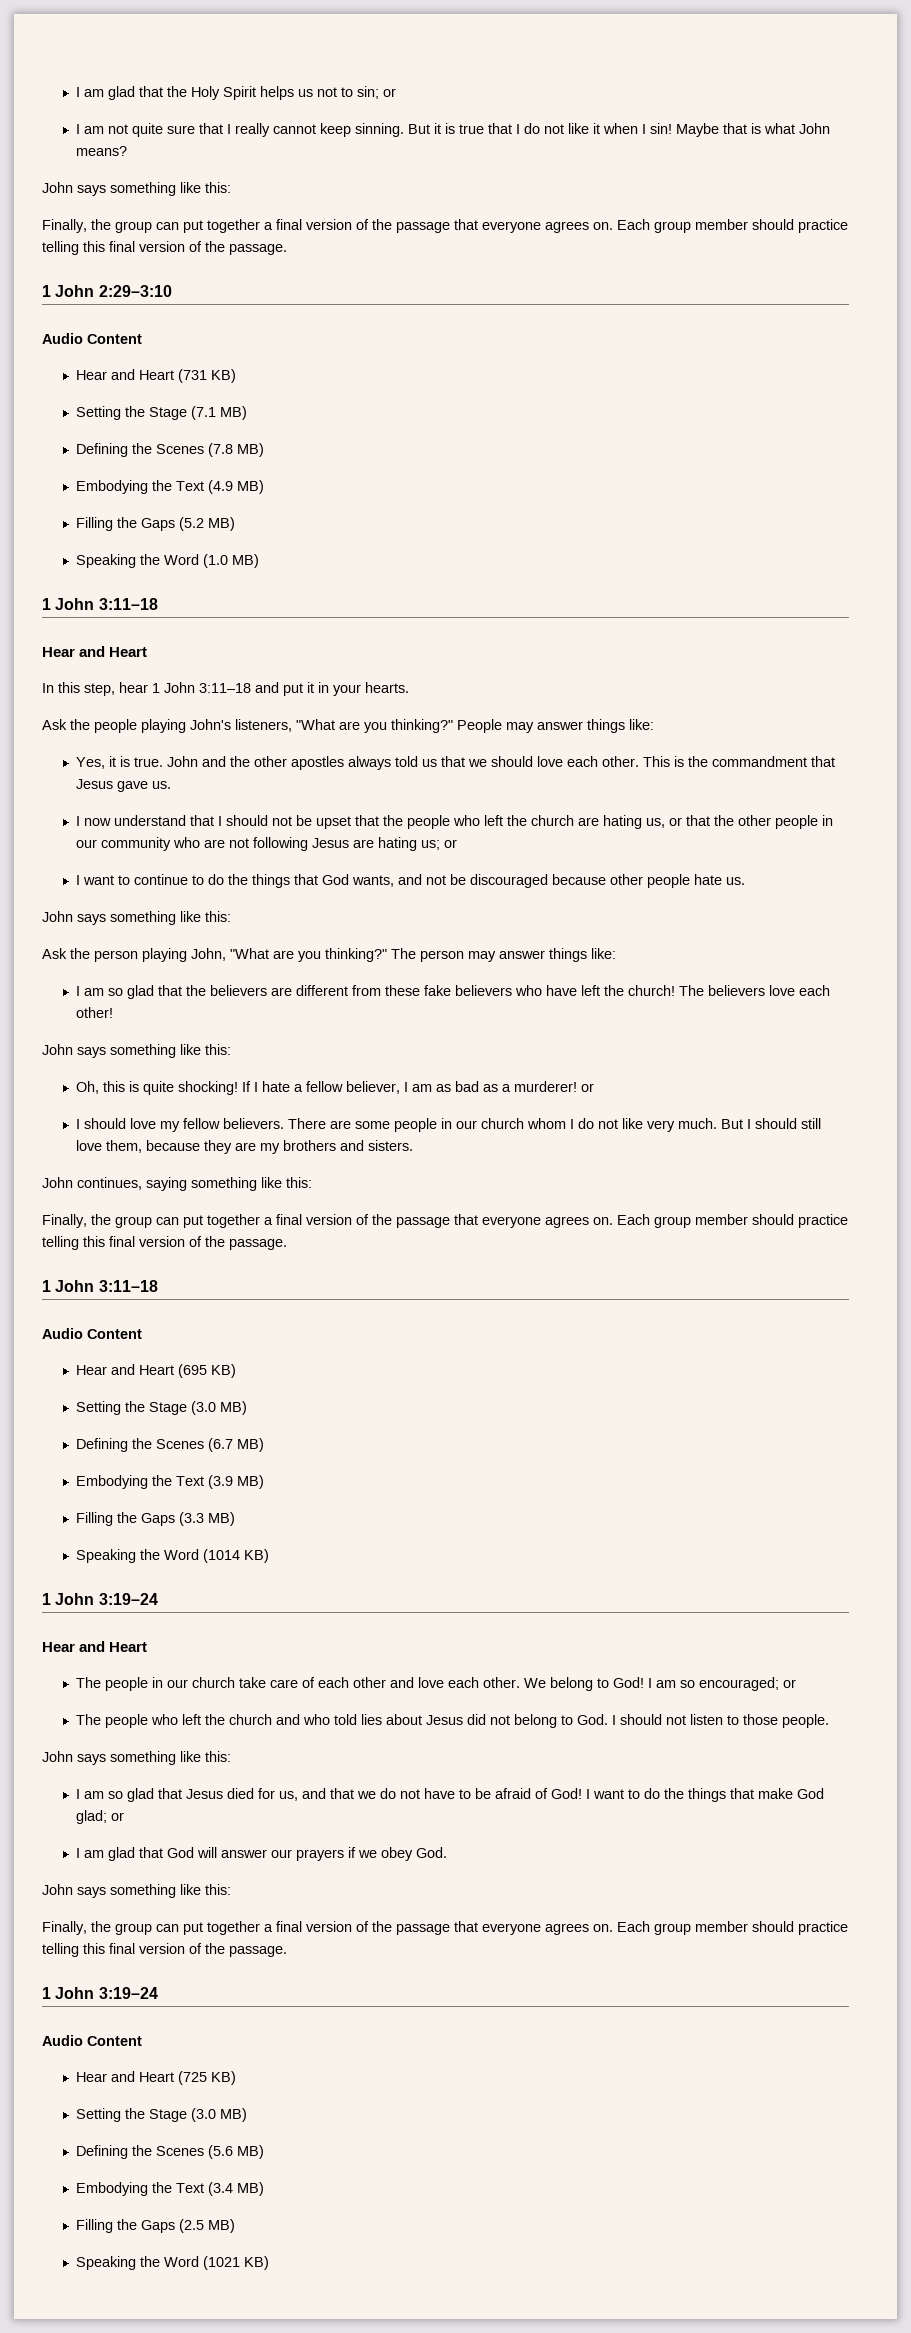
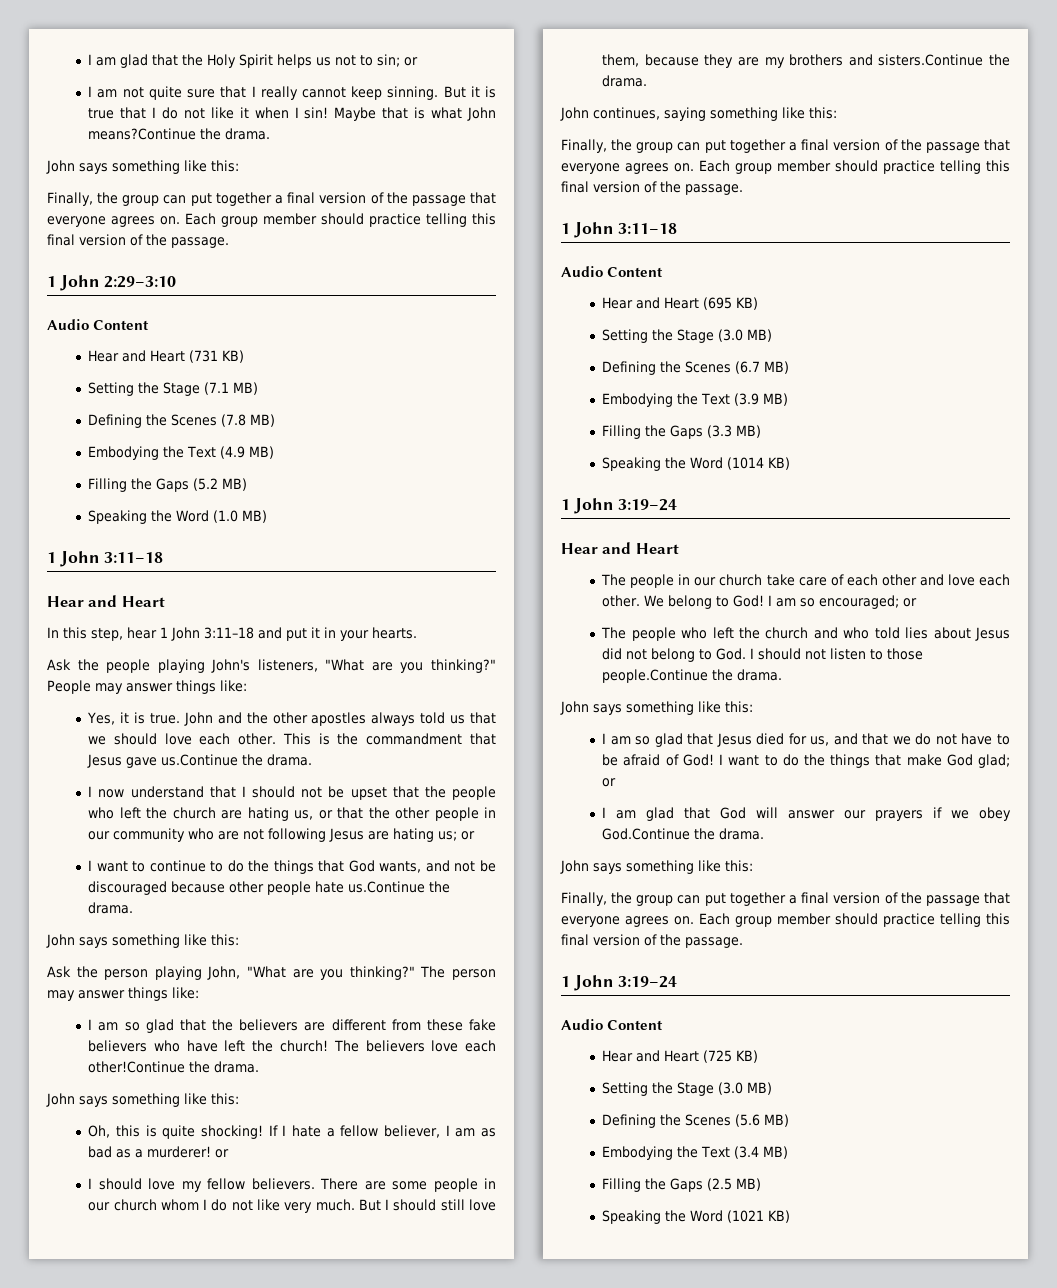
- Maybe that is what John means?
+ Maybe that is what John means?Continue the drama.
- This is the commandment that Jesus gave us.
+ This is the commandment that Jesus gave us.Continue the drama.
- I want to continue to do the things that God wants, and not be discouraged because other people hate us.
+ I want to continue to do the things that God wants, and not be discouraged because other people hate us.Continue the drama.
- The believers love each other!
+ The believers love each other!Continue the drama.
- But I should still love them, because they are my brothers and sisters.
+ But I should still love them, because they are my brothers and sisters.Continue the drama.
- The people who left the church and who told lies about Jesus did not belong to God. I should not listen to those people.
+ The people who left the church and who told lies about Jesus did not belong to God. I should not listen to those people.Continue the drama.
- I am glad that God will answer our prayers if we obey God.
+ I am glad that God will answer our prayers if we obey God.Continue the drama.

